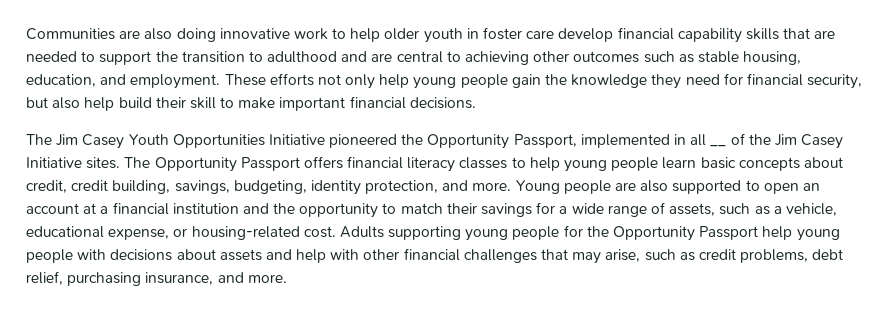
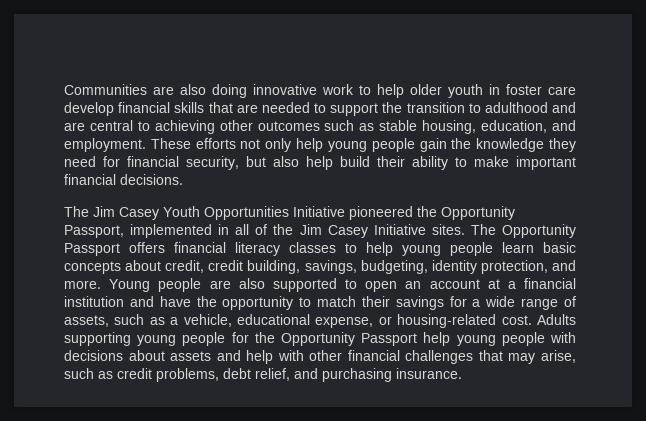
- Communities are also doing innovative work to help older youth in foster care develop financial capability skills that are needed to support the transition to adulthood and are central to achieving other outcomes such as stable housing, education, and employment.
+ Communities are also doing innovative work to help older youth in foster care develop financial skills that are needed to support the transition to adulthood and are central to achieving other outcomes such as stable housing, education, and employment.
- These efforts not only help young people gain the knowledge they need for financial security, but also help build their skill to make important financial decisions.
+ These efforts not only help young people gain the knowledge they need for financial security, but also help build their ability to make important financial decisions.
- The Jim Casey Youth Opportunities Initiative pioneered the Opportunity Passport, implemented in all __ of the Jim Casey Initiative sites.
+ The Jim Casey Youth Opportunities Initiative pioneered the Opportunity Passport, implemented in all of the Jim Casey Initiative sites.
- Young people are also supported to open an account at a financial institution and the opportunity to match their savings for a wide range of assets, such as a vehicle, educational expense, or housing-related cost.
+ Young people are also supported to open an account at a financial institution and have the opportunity to match their savings for a wide range of assets, such as a vehicle, educational expense, or housing-related cost.
- Adults supporting young people for the Opportunity Passport help young people with decisions about assets and help with other financial challenges that may arise, such as credit problems, debt relief, purchasing insurance, and more.
+ Adults supporting young people for the Opportunity Passport help young people with decisions about assets and help with other financial challenges that may arise, such as credit problems, debt relief, and purchasing insurance.

